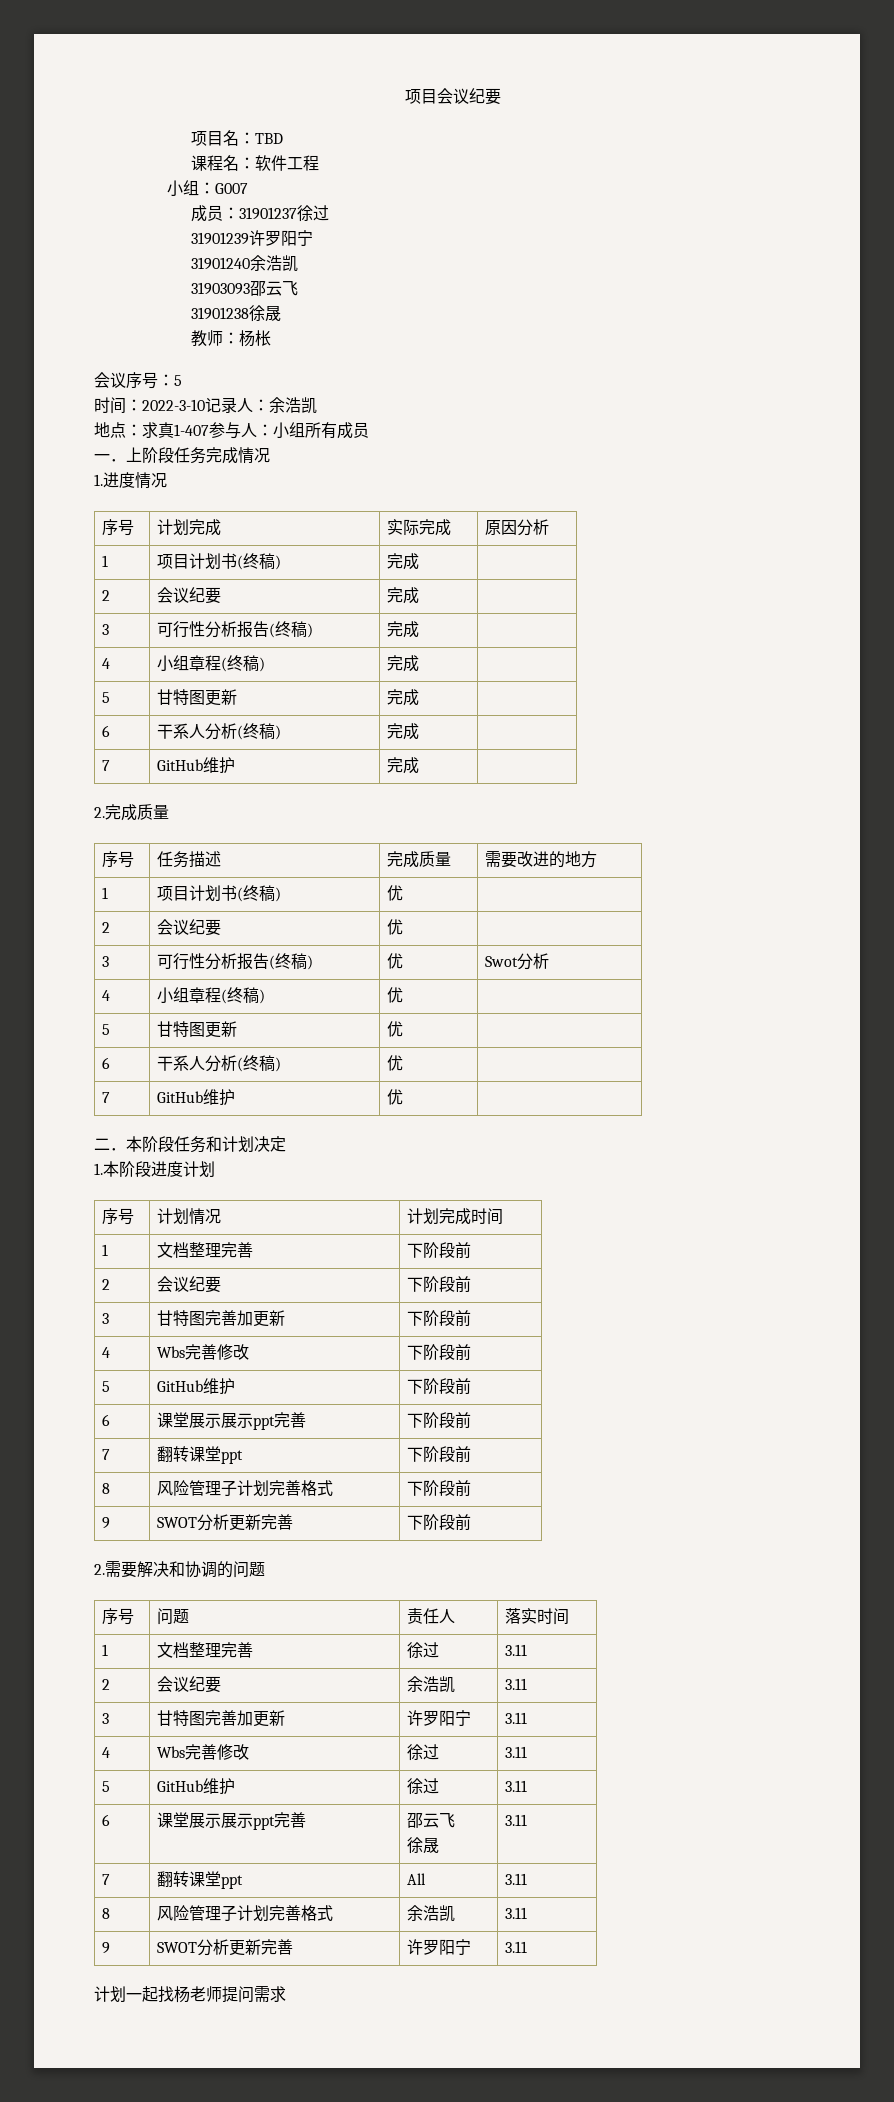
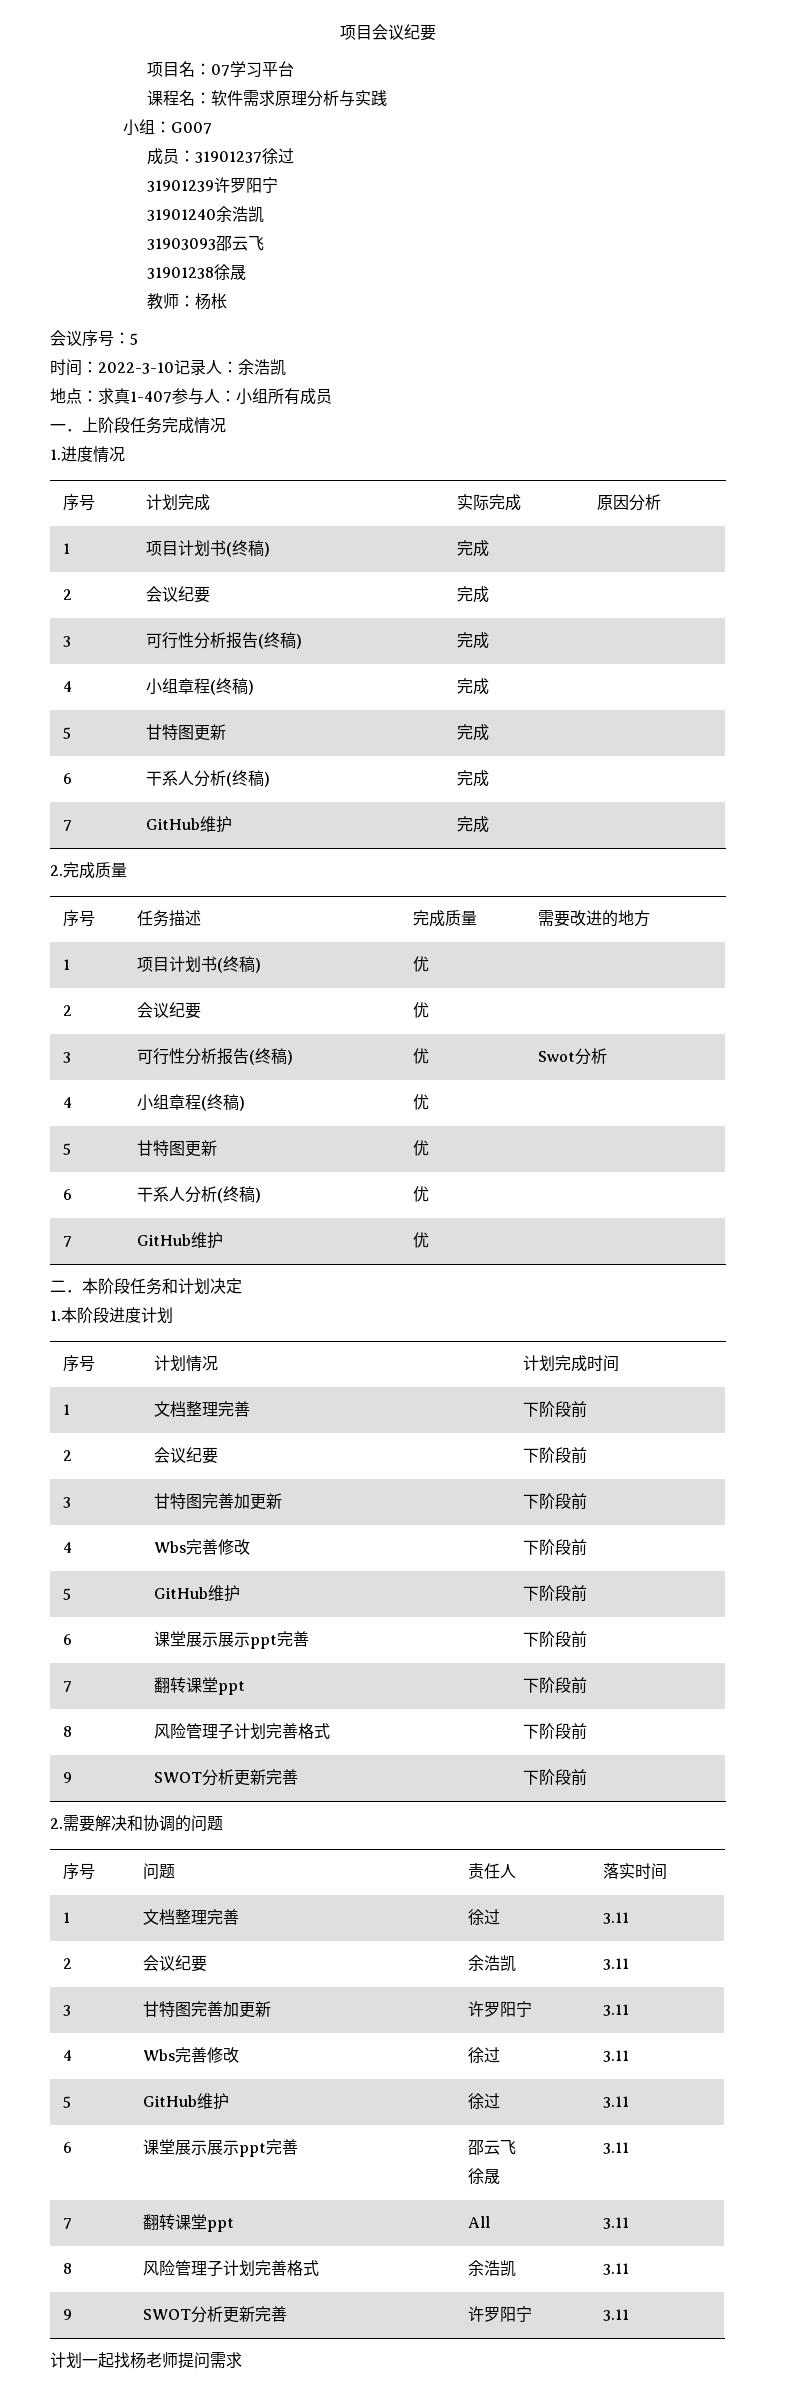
- 项目名：TBD
+ 项目名：07学习平台
- 课程名：软件工程
+ 课程名：软件需求原理分析与实践

